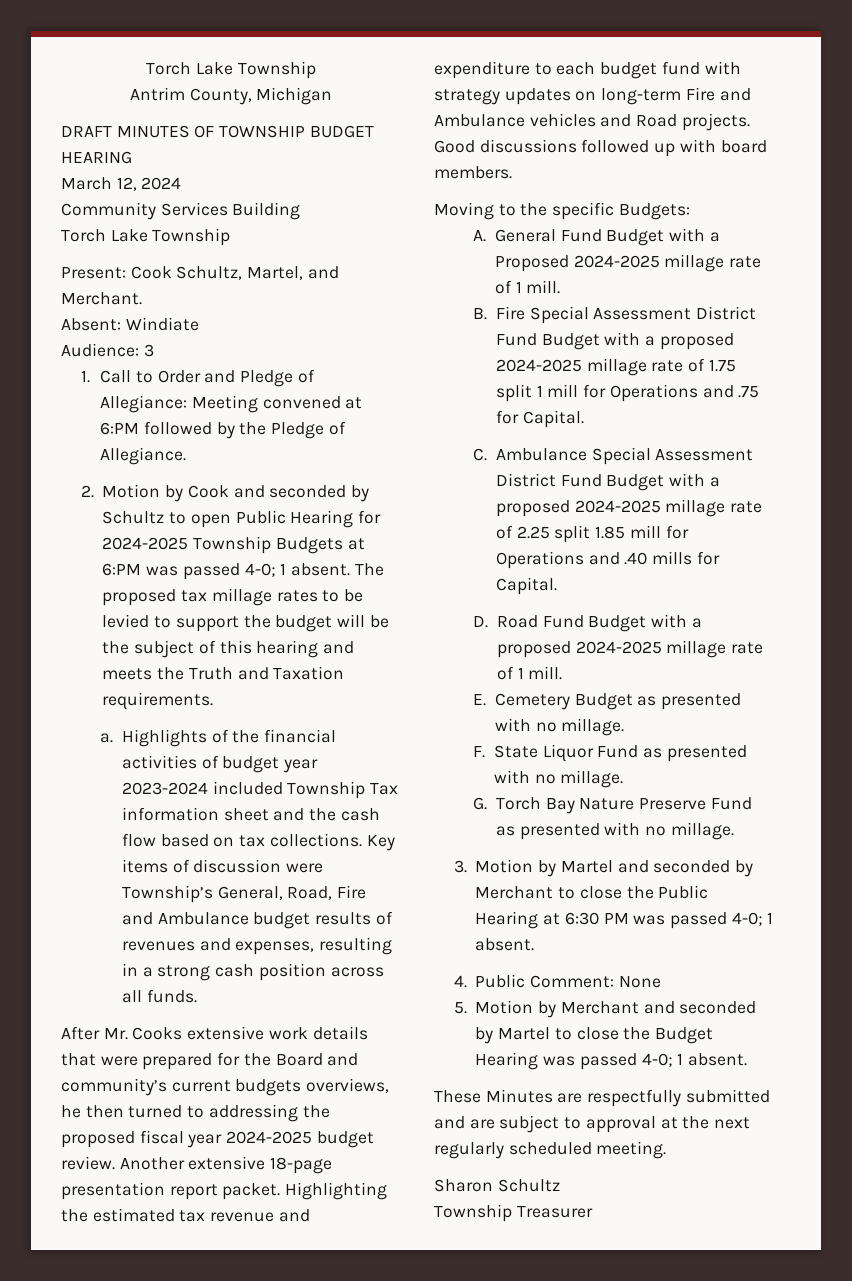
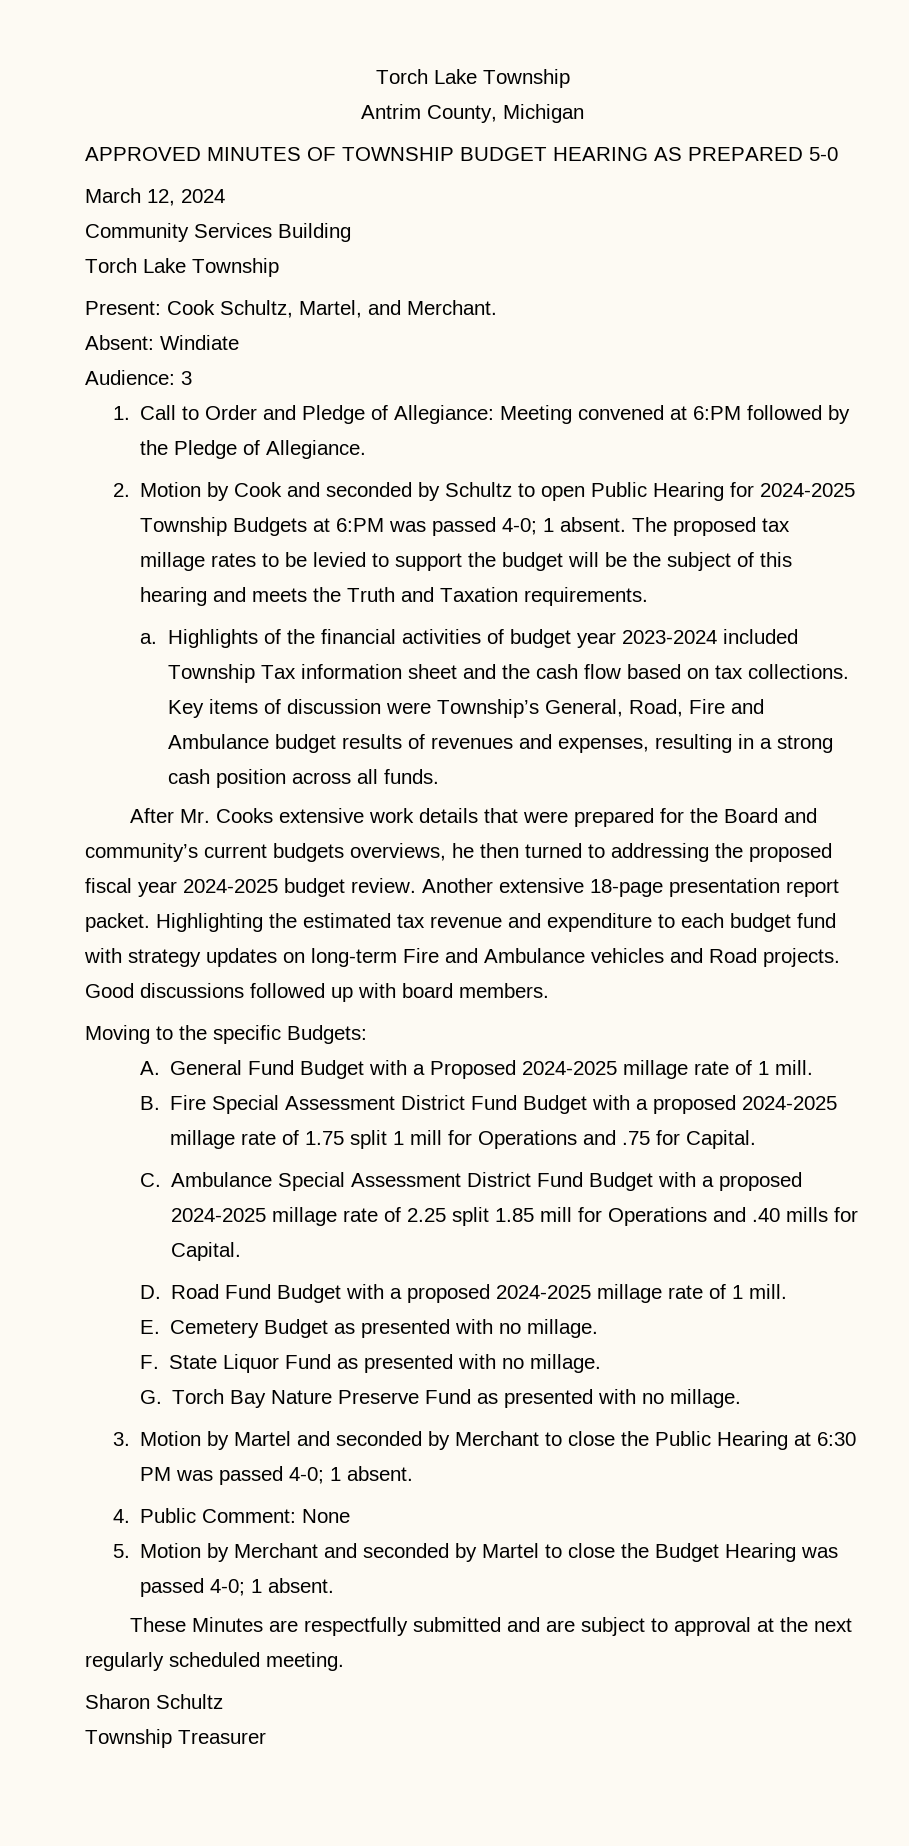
- DRAFT MINUTES OF TOWNSHIP BUDGET HEARING
+ APPROVED MINUTES OF TOWNSHIP BUDGET HEARING AS PREPARED 5-0

